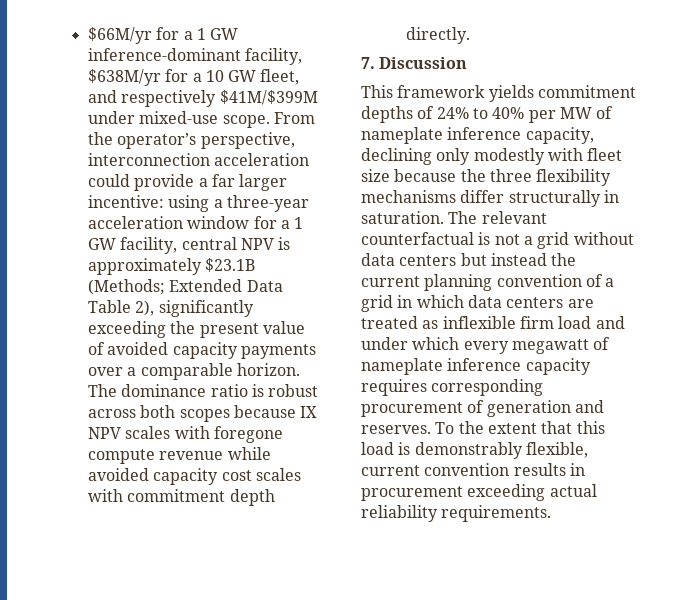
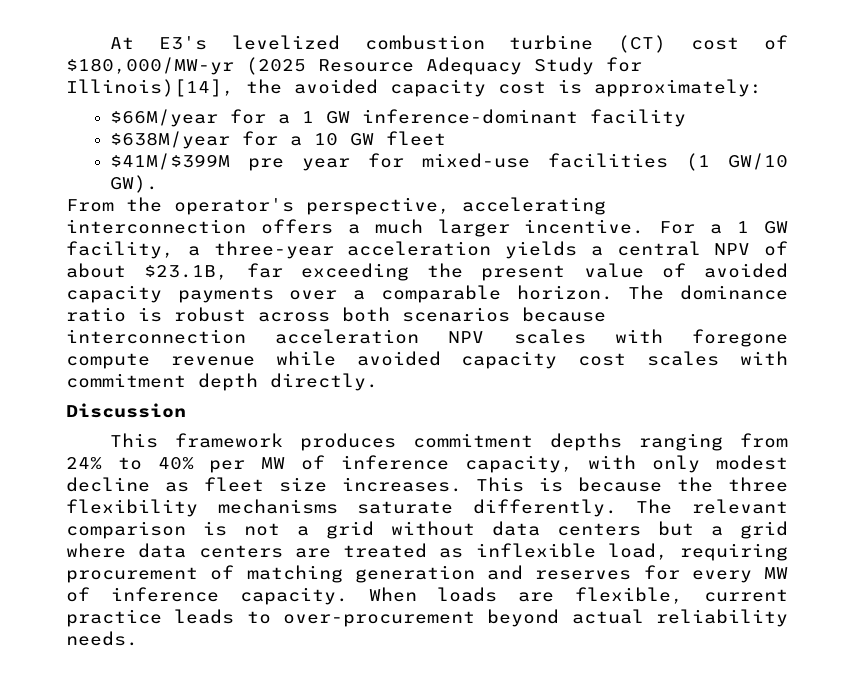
- $66M/yr for a 1 GW inference-dominant facility, $638M/yr for a 10 GW fleet, and respectively $41M/$399M under mixed-use scope. From the operator’s perspective, interconnection acceleration could provide a far larger incentive: using a three-year acceleration window for a 1 GW facility, central NPV is approximately $23.1B (Methods; Extended Data Table 2), significantly exceeding the present value of avoided capacity payments over a comparable horizon.
+ At E3's levelized combustion turbine (CT) cost of $180,000/MW-yr (2025 Resource Adequacy Study for Illinois)[14], the avoided capacity cost is approximately:
+ $66M/year for a 1 GW inference-dominant facility
+ $638M/year for a 10 GW fleet
+ $41M/$399M pre year for mixed-use facilities (1 GW/10 GW).
+ From the operator's perspective, accelerating interconnection offers a much larger incentive. For a 1 GW facility, a three-year acceleration yields a central NPV of about $23.1B, far exceeding the present value of avoided capacity payments over a comparable horizon.
- The dominance ratio is robust across both scopes because IX NPV scales with foregone compute revenue while avoided capacity cost scales with commitment depth directly.
+ The dominance ratio is robust across both scenarios because interconnection acceleration NPV scales with foregone compute revenue while avoided capacity cost scales with commitment depth directly.
- 7. Discussion
+ Discussion
- This framework yields commitment depths of 24% to 40% per MW of nameplate inference capacity, declining only modestly with fleet size because the three flexibility mechanisms differ structurally in saturation.
+ This framework produces commitment depths ranging from 24% to 40% per MW of inference capacity, with only modest decline as fleet size increases. This is because the three flexibility mechanisms saturate differently.
- The relevant counterfactual is not a grid without data centers but instead the current planning convention of a grid in which data centers are treated as inflexible firm load and under which every megawatt of nameplate inference capacity requires corresponding procurement of generation and reserves. To the extent that this load is demonstrably flexible, current convention results in procurement exceeding actual reliability requirements.
+ The relevant comparison is not a grid without data centers but a grid where data centers are treated as inflexible load, requiring procurement of matching generation and reserves for every MW of inference capacity. When loads are flexible, current practice leads to over-procurement beyond actual reliability needs.

